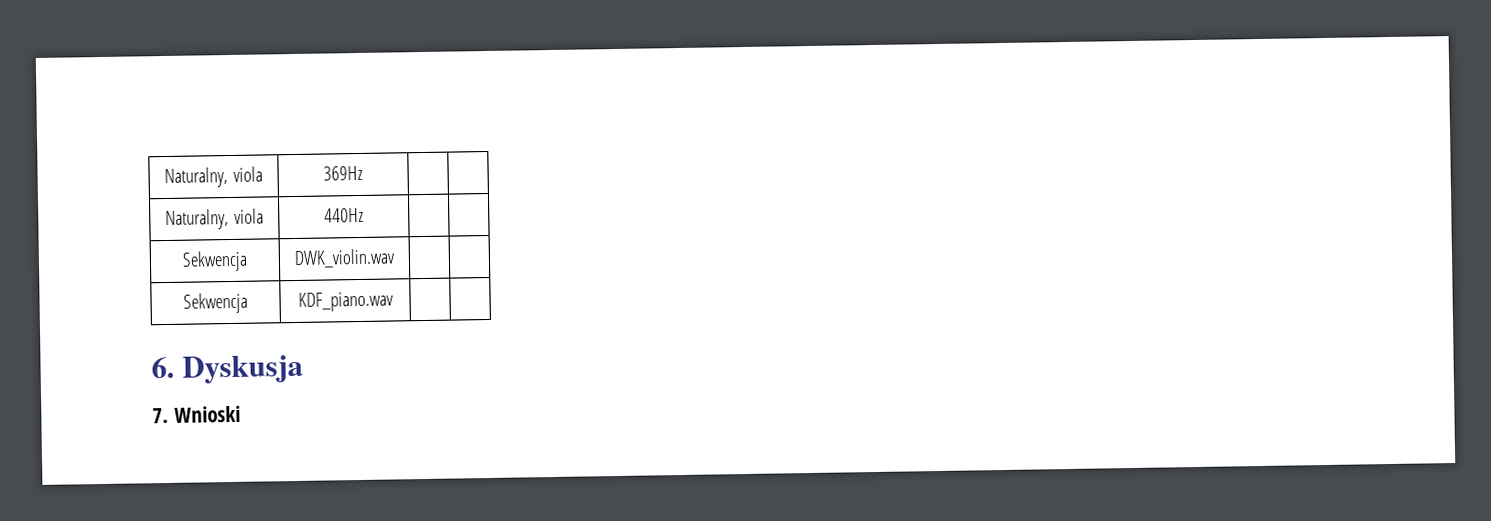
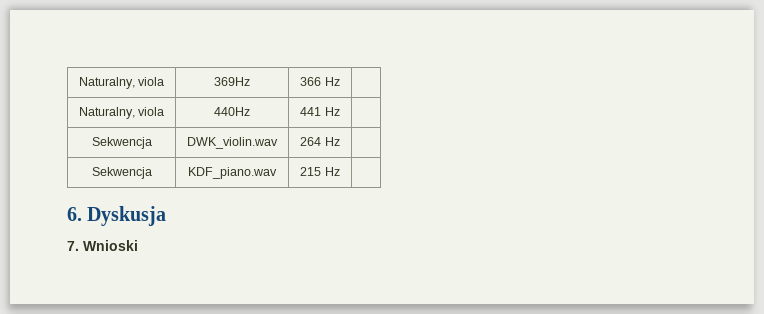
- Naturalny, viola | 369Hz | |
+ Naturalny, viola | 369Hz | 366 Hz |
- Naturalny, viola | 440Hz | |
+ Naturalny, viola | 440Hz | 441 Hz |
- Sekwencja | DWK_violin.wav | |
+ Sekwencja | DWK_violin.wav | 264 Hz |
- Sekwencja | KDF_piano.wav | |
+ Sekwencja | KDF_piano.wav | 215 Hz |

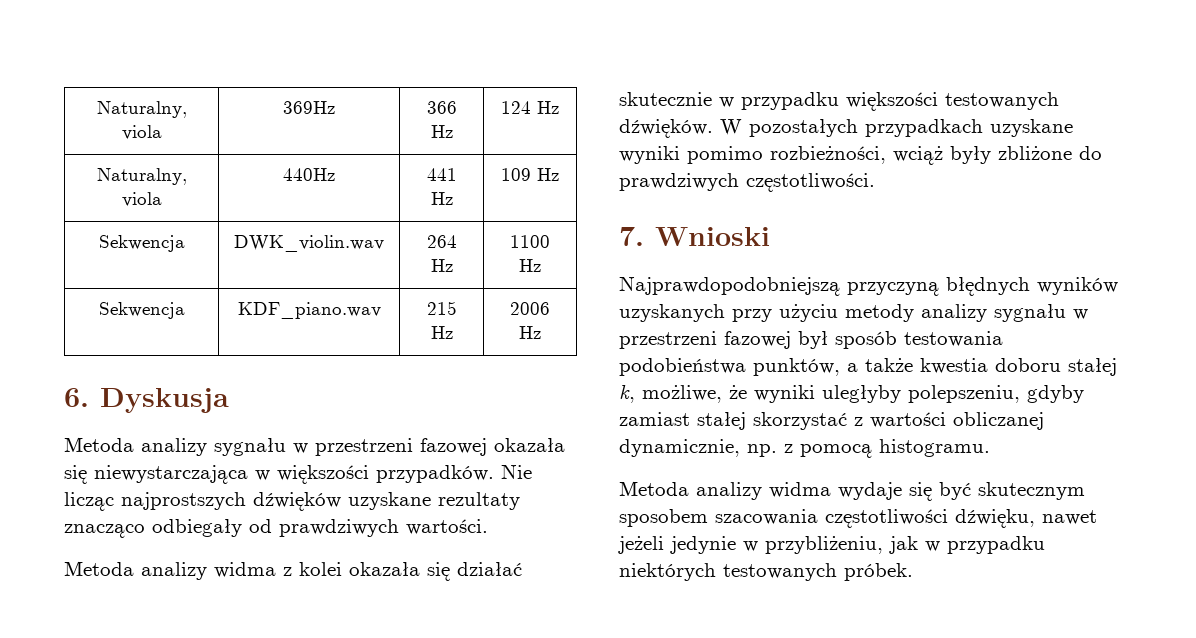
- Naturalny, viola | 369Hz | 366 Hz |
+ Naturalny, viola | 369Hz | 366 Hz | 124 Hz
- Naturalny, viola | 440Hz | 441 Hz |
+ Naturalny, viola | 440Hz | 441 Hz | 109 Hz
- Sekwencja | DWK_violin.wav | 264 Hz |
+ Sekwencja | DWK_violin.wav | 264 Hz | 1100 Hz
- Sekwencja | KDF_piano.wav | 215 Hz |
+ Sekwencja | KDF_piano.wav | 215 Hz | 2006 Hz
+ Metoda analizy sygnału w przestrzeni fazowej okazała się niewystarczająca w większości przypadków. Nie licząc najprostszych dźwięków uzyskane rezultaty znacząco odbiegały od prawdziwych wartości.
+ Metoda analizy widma z kolei okazała się działać skutecznie w przypadku większości testowanych dźwięków. W pozostałych przypadkach uzyskane wyniki pomimo rozbieżności, wciąż były zbliżone do prawdziwych częstotliwości.
  7. Wnioski
+ Najprawdopodobniejszą przyczyną błędnych wyników uzyskanych przy użyciu metody analizy sygnału w przestrzeni fazowej był sposób testowania podobieństwa punktów, a także kwestia doboru stałej k, możliwe, że wyniki uległyby polepszeniu, gdyby zamiast stałej skorzystać z wartości obliczanej dynamicznie, np. z pomocą histogramu.
+ Metoda analizy widma wydaje się być skutecznym sposobem szacowania częstotliwości dźwięku, nawet jeżeli jedynie w przybliżeniu, jak w przypadku niektórych testowanych próbek.

